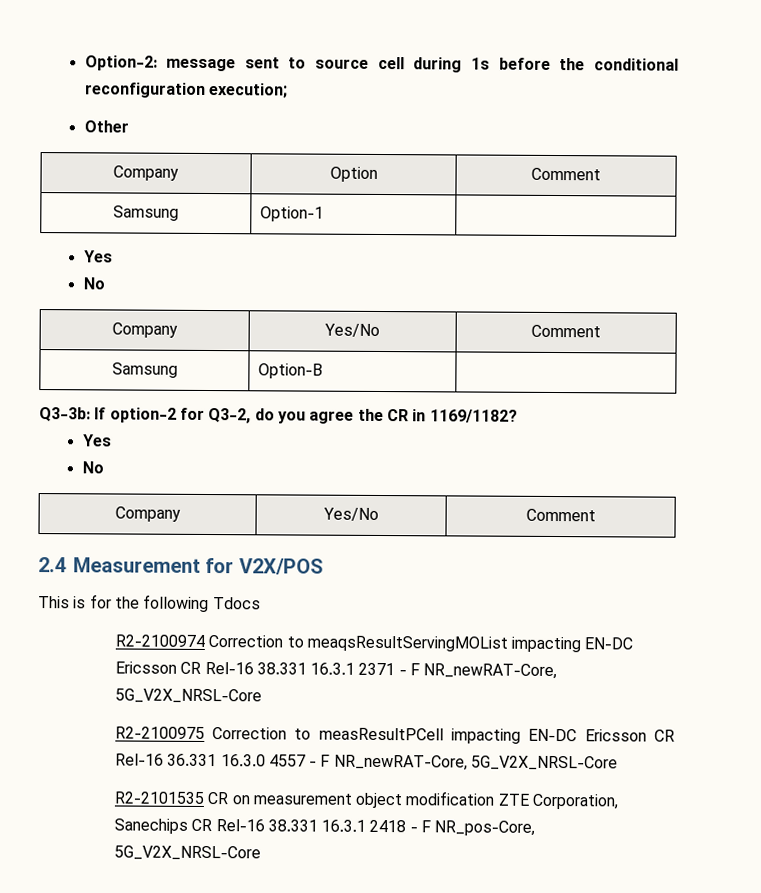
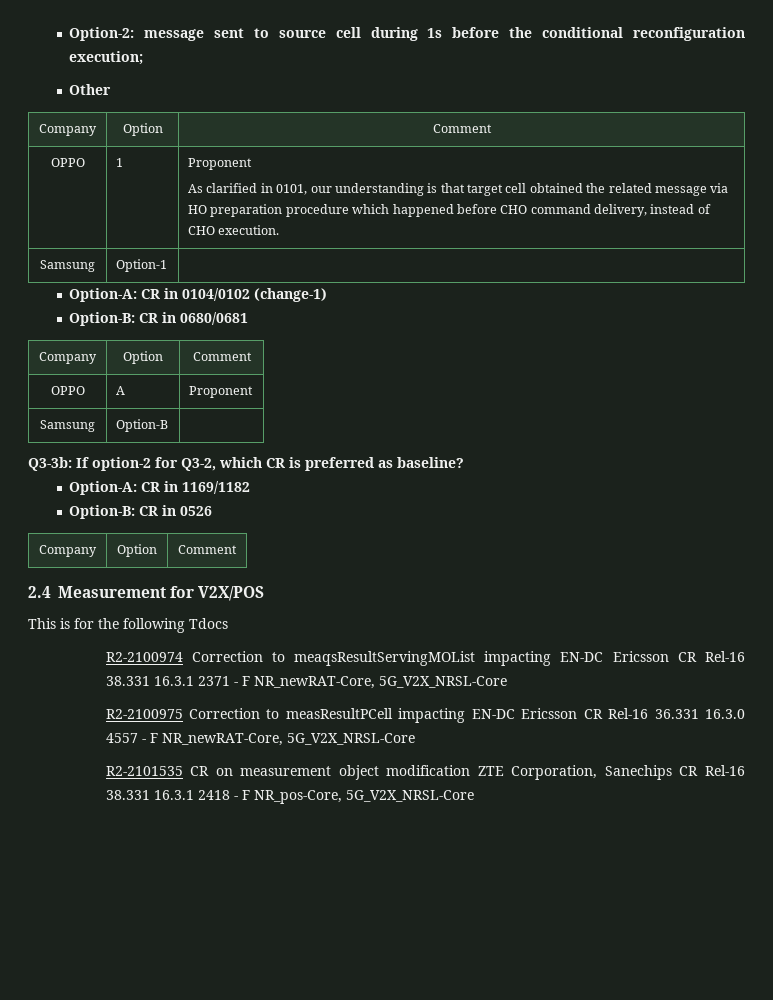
+ OPPO | 1 | Proponent
+ As clarified in 0101, our understanding is that target cell obtained the related message via HO preparation procedure which happened before CHO command delivery, instead of CHO execution.
  Samsung | Option-1 |
- Yes
- No
- Company | Yes/No | Comment
+ Option-A: CR in 0104/0102 (change-1)
+ Option-B: CR in 0680/0681
+ Company | Option | Comment
+ OPPO | A | Proponent
- Q3-3b: If option-2 for Q3-2, do you agree the CR in 1169/1182?
- Yes
- No
- Company | Yes/No | Comment
+ Q3-3b: If option-2 for Q3-2, which CR is preferred as baseline?
+ Option-A: CR in 1169/1182
+ Option-B: CR in 0526
+ Company | Option | Comment

